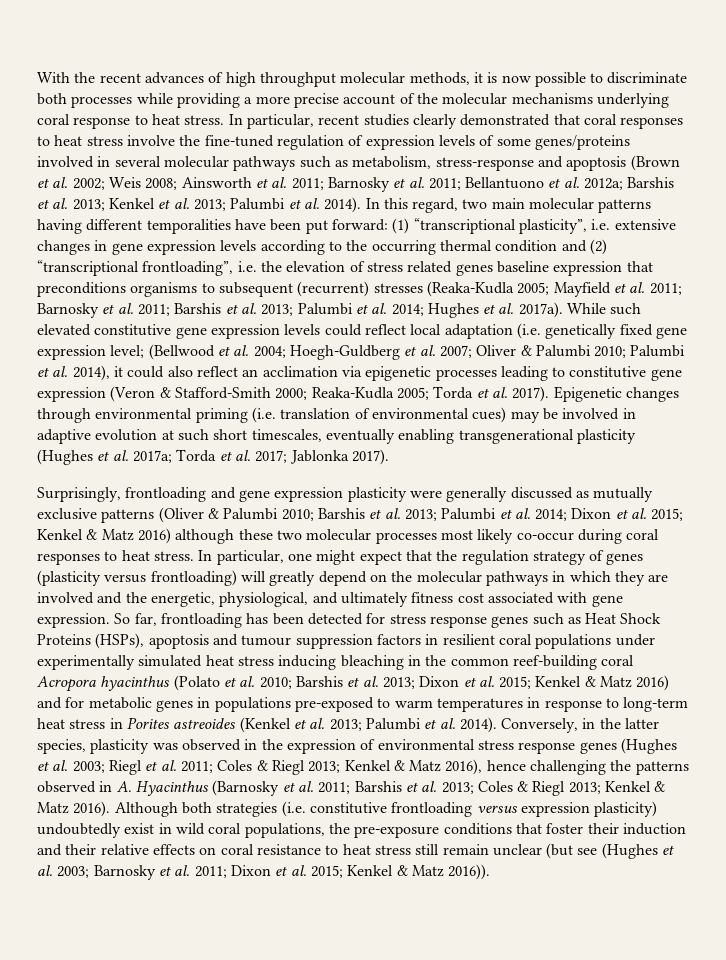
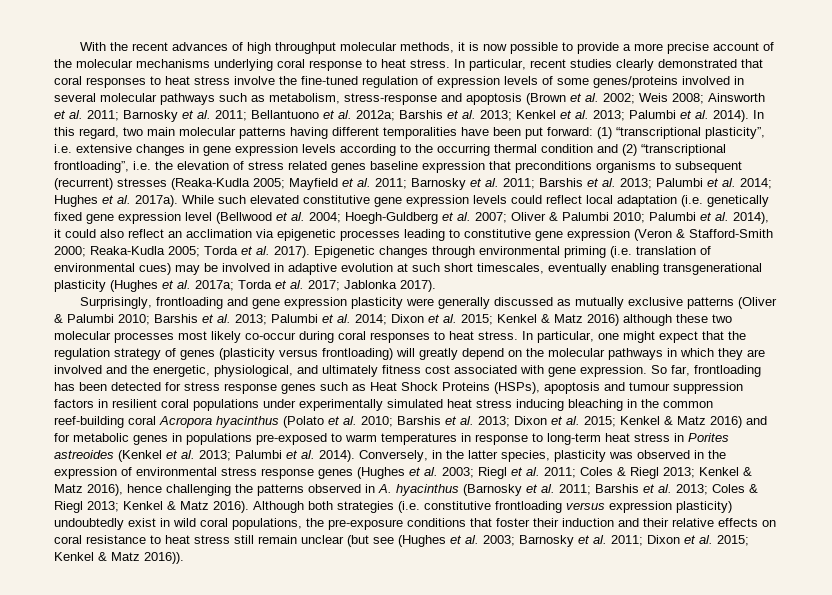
- With the recent advances of high throughput molecular methods, it is now possible to discriminate both processes while providing a more precise account of the molecular mechanisms underlying coral response to heat stress.
+ With the recent advances of high throughput molecular methods, it is now possible to provide a more precise account of the molecular mechanisms underlying coral response to heat stress.
- While such elevated constitutive gene expression levels could reflect local adaptation (i.e. genetically fixed gene expression level; (Bellwood et al. 2004; Hoegh-Guldberg et al. 2007; Oliver & Palumbi 2010; Palumbi et al. 2014), it could also reflect an acclimation via epigenetic processes leading to constitutive gene expression (Veron & Stafford-Smith 2000; Reaka-Kudla 2005; Torda et al. 2017).
+ While such elevated constitutive gene expression levels could reflect local adaptation (i.e. genetically fixed gene expression level (Bellwood et al. 2004; Hoegh-Guldberg et al. 2007; Oliver & Palumbi 2010; Palumbi et al. 2014), it could also reflect an acclimation via epigenetic processes leading to constitutive gene expression (Veron & Stafford-Smith 2000; Reaka-Kudla 2005; Torda et al. 2017).
- Conversely, in the latter species, plasticity was observed in the expression of environmental stress response genes (Hughes et al. 2003; Riegl et al. 2011; Coles & Riegl 2013; Kenkel & Matz 2016), hence challenging the patterns observed in A. Hyacinthus (Barnosky et al. 2011; Barshis et al. 2013; Coles & Riegl 2013; Kenkel & Matz 2016).
+ Conversely, in the latter species, plasticity was observed in the expression of environmental stress response genes (Hughes et al. 2003; Riegl et al. 2011; Coles & Riegl 2013; Kenkel & Matz 2016), hence challenging the patterns observed in A. hyacinthus (Barnosky et al. 2011; Barshis et al. 2013; Coles & Riegl 2013; Kenkel & Matz 2016).

